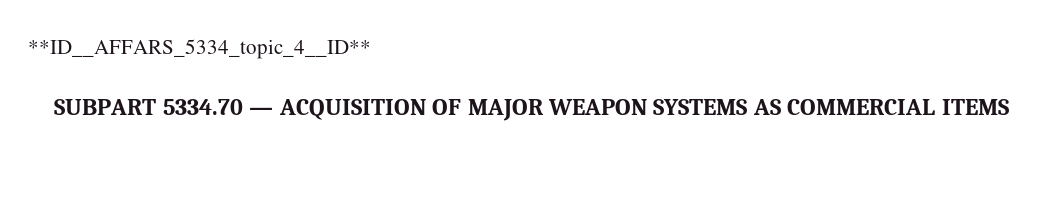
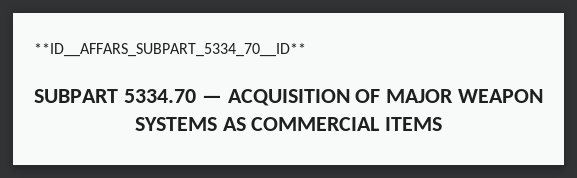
- **ID__AFFARS_5334_topic_4__ID**
+ **ID__AFFARS_SUBPART_5334_70__ID**

